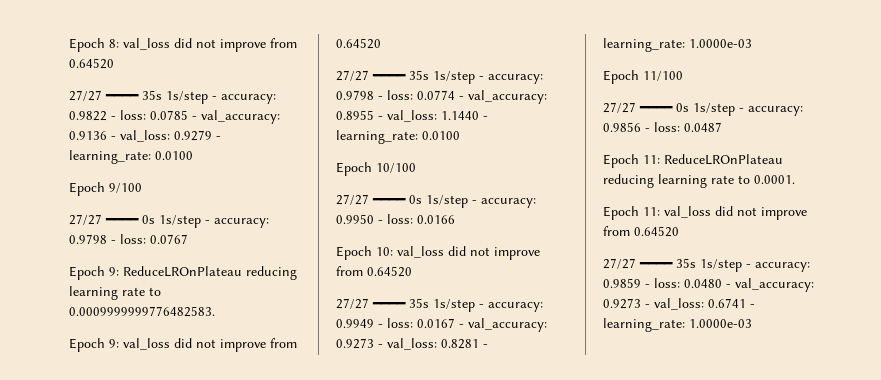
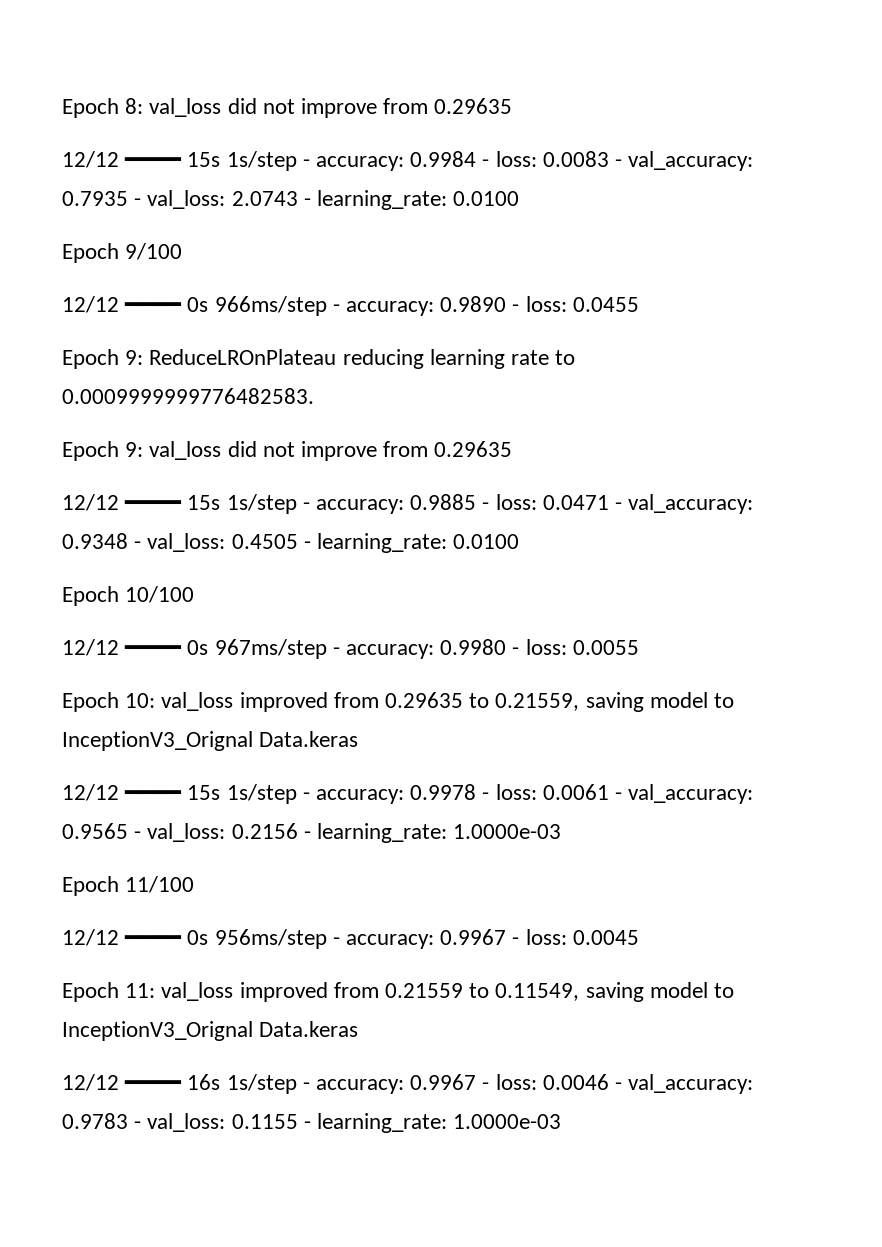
- Epoch 8: val_loss did not improve from 0.64520
- 27/27 ━━━━ 35s 1s/step - accuracy: 0.9822 - loss: 0.0785 - val_accuracy: 0.9136 - val_loss: 0.9279 - learning_rate: 0.0100
+ Epoch 8: val_loss did not improve from 0.29635
+ 12/12 ━━━━ 15s 1s/step - accuracy: 0.9984 - loss: 0.0083 - val_accuracy: 0.7935 - val_loss: 2.0743 - learning_rate: 0.0100
- 27/27 ━━━━ 0s 1s/step - accuracy: 0.9798 - loss: 0.0767
+ 12/12 ━━━━ 0s 966ms/step - accuracy: 0.9890 - loss: 0.0455
- Epoch 9: val_loss did not improve from 0.64520
- 27/27 ━━━━ 35s 1s/step - accuracy: 0.9798 - loss: 0.0774 - val_accuracy: 0.8955 - val_loss: 1.1440 - learning_rate: 0.0100
+ Epoch 9: val_loss did not improve from 0.29635
+ 12/12 ━━━━ 15s 1s/step - accuracy: 0.9885 - loss: 0.0471 - val_accuracy: 0.9348 - val_loss: 0.4505 - learning_rate: 0.0100
- 27/27 ━━━━ 0s 1s/step - accuracy: 0.9950 - loss: 0.0166
+ 12/12 ━━━━ 0s 967ms/step - accuracy: 0.9980 - loss: 0.0055
- Epoch 10: val_loss did not improve from 0.64520
- 27/27 ━━━━ 35s 1s/step - accuracy: 0.9949 - loss: 0.0167 - val_accuracy: 0.9273 - val_loss: 0.8281 - learning_rate: 1.0000e-03
+ Epoch 10: val_loss improved from 0.29635 to 0.21559, saving model to InceptionV3_Orignal Data.keras
+ 12/12 ━━━━ 15s 1s/step - accuracy: 0.9978 - loss: 0.0061 - val_accuracy: 0.9565 - val_loss: 0.2156 - learning_rate: 1.0000e-03
- 27/27 ━━━━ 0s 1s/step - accuracy: 0.9856 - loss: 0.0487
- Epoch 11: ReduceLROnPlateau reducing learning rate to 0.0001.
- Epoch 11: val_loss did not improve from 0.64520
- 27/27 ━━━━ 35s 1s/step - accuracy: 0.9859 - loss: 0.0480 - val_accuracy: 0.9273 - val_loss: 0.6741 - learning_rate: 1.0000e-03
+ 12/12 ━━━━ 0s 956ms/step - accuracy: 0.9967 - loss: 0.0045
+ Epoch 11: val_loss improved from 0.21559 to 0.11549, saving model to InceptionV3_Orignal Data.keras
+ 12/12 ━━━━ 16s 1s/step - accuracy: 0.9967 - loss: 0.0046 - val_accuracy: 0.9783 - val_loss: 0.1155 - learning_rate: 1.0000e-03

